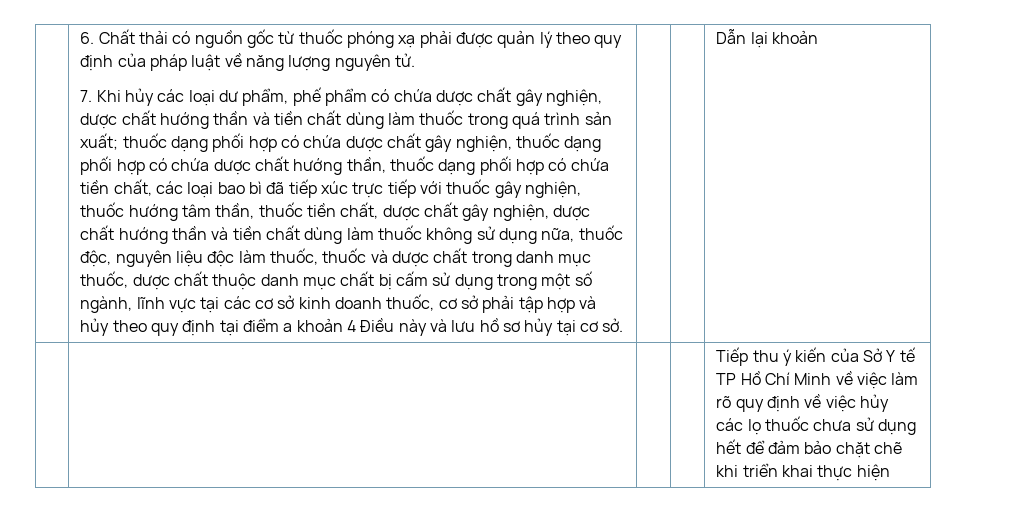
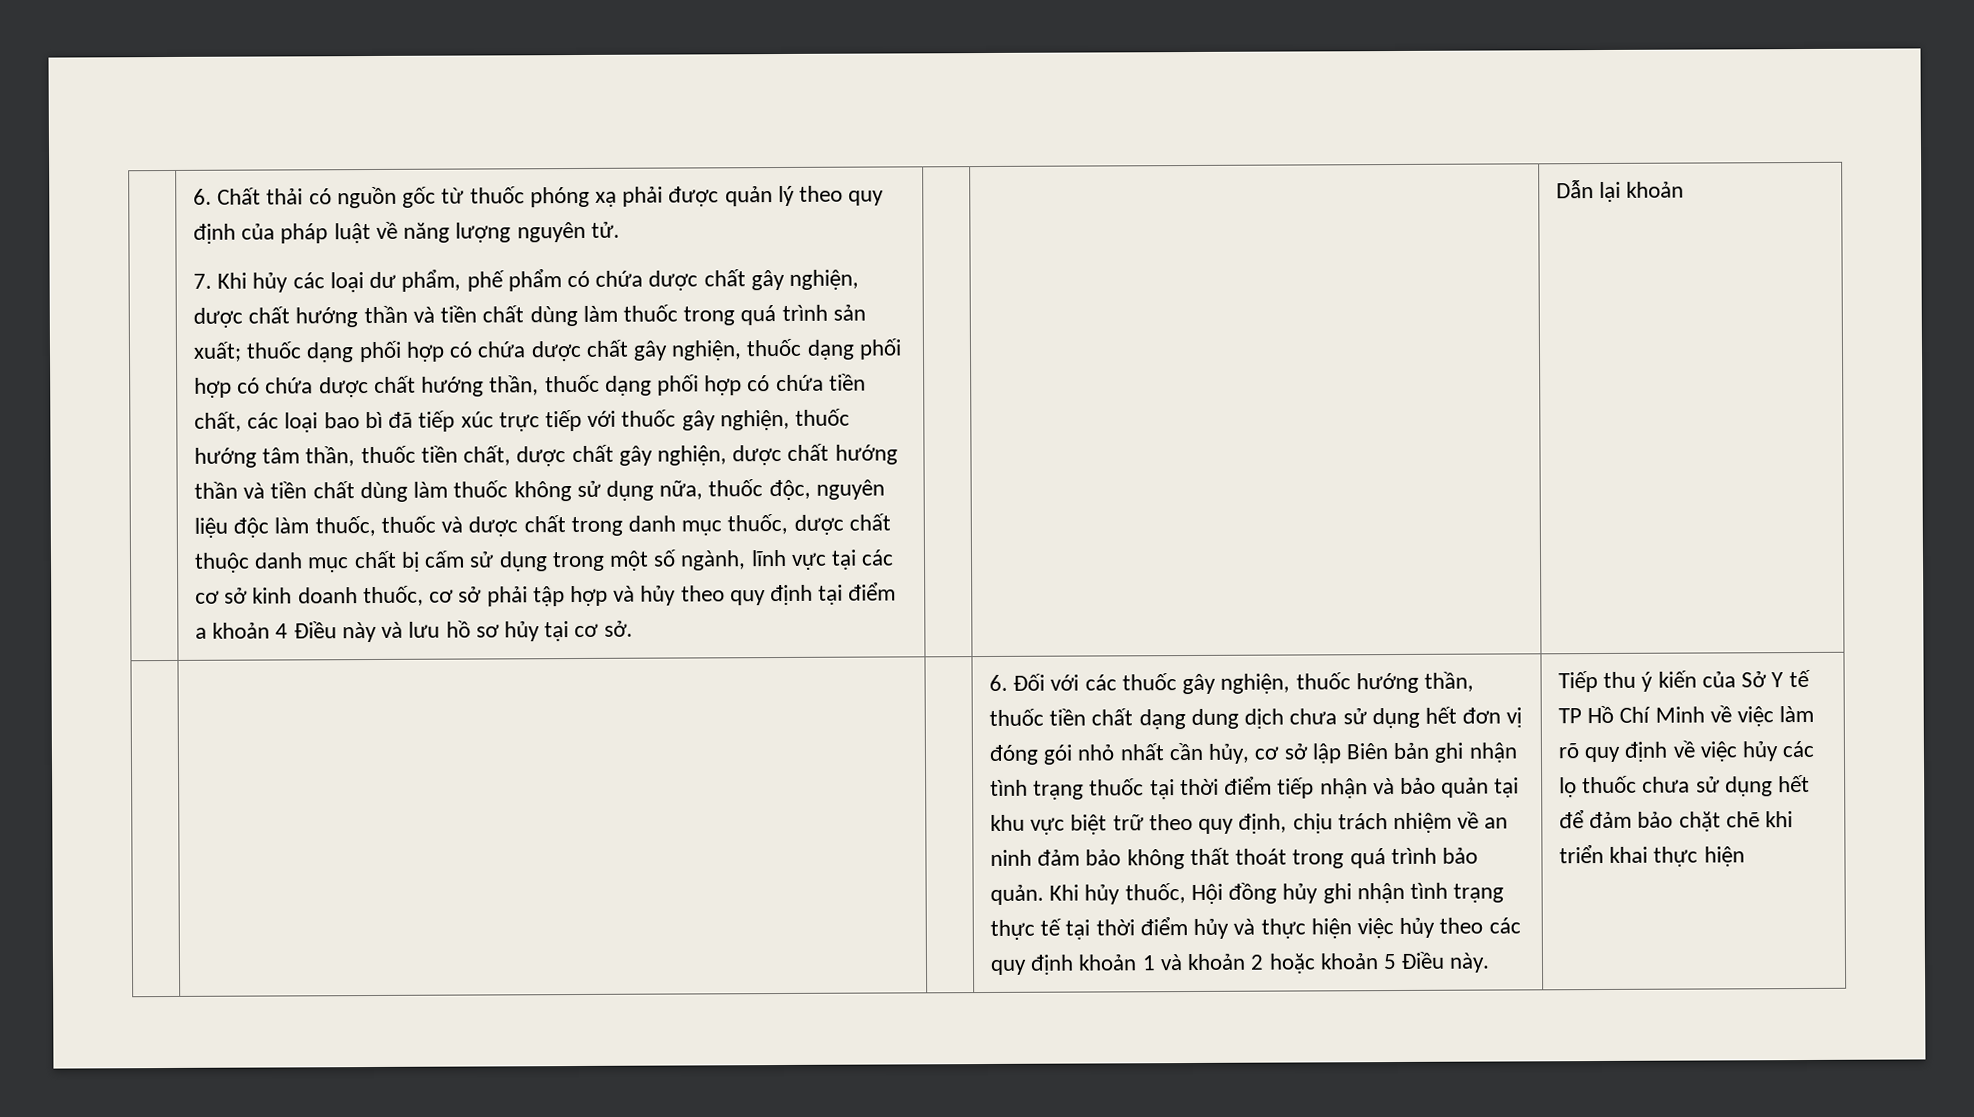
+ 6. Đối với các thuốc gây nghiện, thuốc hướng thần, thuốc tiền chất dạng dung dịch chưa sử dụng hết đơn vị đóng gói nhỏ nhất cần hủy, cơ sở lập Biên bản ghi nhận tình trạng thuốc tại thời điểm tiếp nhận và bảo quản tại khu vực biệt trữ theo quy định, chịu trách nhiệm về an ninh đảm bảo không thất thoát trong quá trình bảo quản. Khi hủy thuốc, Hội đồng hủy ghi nhận tình trạng thực tế tại thời điểm hủy và thực hiện việc hủy theo các quy định khoản 1 và khoản 2 hoặc khoản 5 Điều này.

